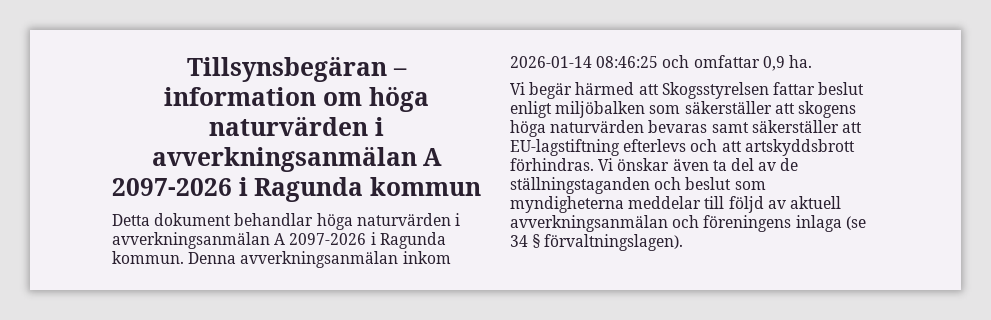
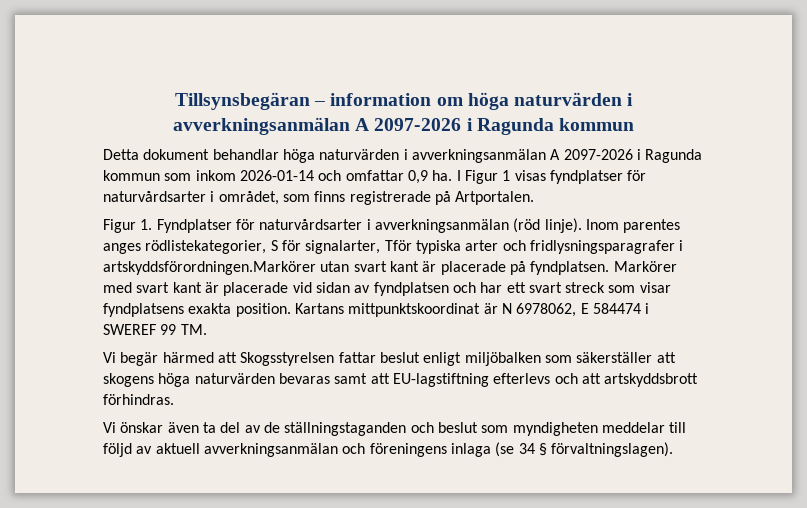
- Detta dokument behandlar höga naturvärden i avverkningsanmälan A 2097-2026 i Ragunda kommun. Denna avverkningsanmälan inkom 2026-01-14 08:46:25 och omfattar 0,9 ha.
+ Detta dokument behandlar höga naturvärden i avverkningsanmälan A 2097-2026 i Ragunda kommun som inkom 2026-01-14 och omfattar 0,9 ha. I Figur 1 visas fyndplatser för naturvårdsarter i området, som finns registrerade på Artportalen.
+ Figur 1. Fyndplatser för naturvårdsarter i avverkningsanmälan (röd linje). Inom parentes anges rödlistekategorier, S för signalarter, Tför typiska arter och fridlysningsparagrafer i artskyddsförordningen.Markörer utan svart kant är placerade på fyndplatsen. Markörer med svart kant är placerade vid sidan av fyndplatsen och har ett svart streck som visar fyndplatsens exakta position. Kartans mittpunktskoordinat är N 6978062, E 584474 i SWEREF 99 TM.
- Vi begär härmed att Skogsstyrelsen fattar beslut enligt miljöbalken som säkerställer att skogens höga naturvärden bevaras samt säkerställer att EU-lagstiftning efterlevs och att artskyddsbrott förhindras. Vi önskar även ta del av de ställningstaganden och beslut som myndigheterna meddelar till följd av aktuell avverkningsanmälan och föreningens inlaga (se 34 § förvaltningslagen).
+ Vi begär härmed att Skogsstyrelsen fattar beslut enligt miljöbalken som säkerställer att skogens höga naturvärden bevaras samt att EU-lagstiftning efterlevs och att artskyddsbrott förhindras.
+ Vi önskar även ta del av de ställningstaganden och beslut som myndigheten meddelar till följd av aktuell avverkningsanmälan och föreningens inlaga (se 34 § förvaltningslagen).

